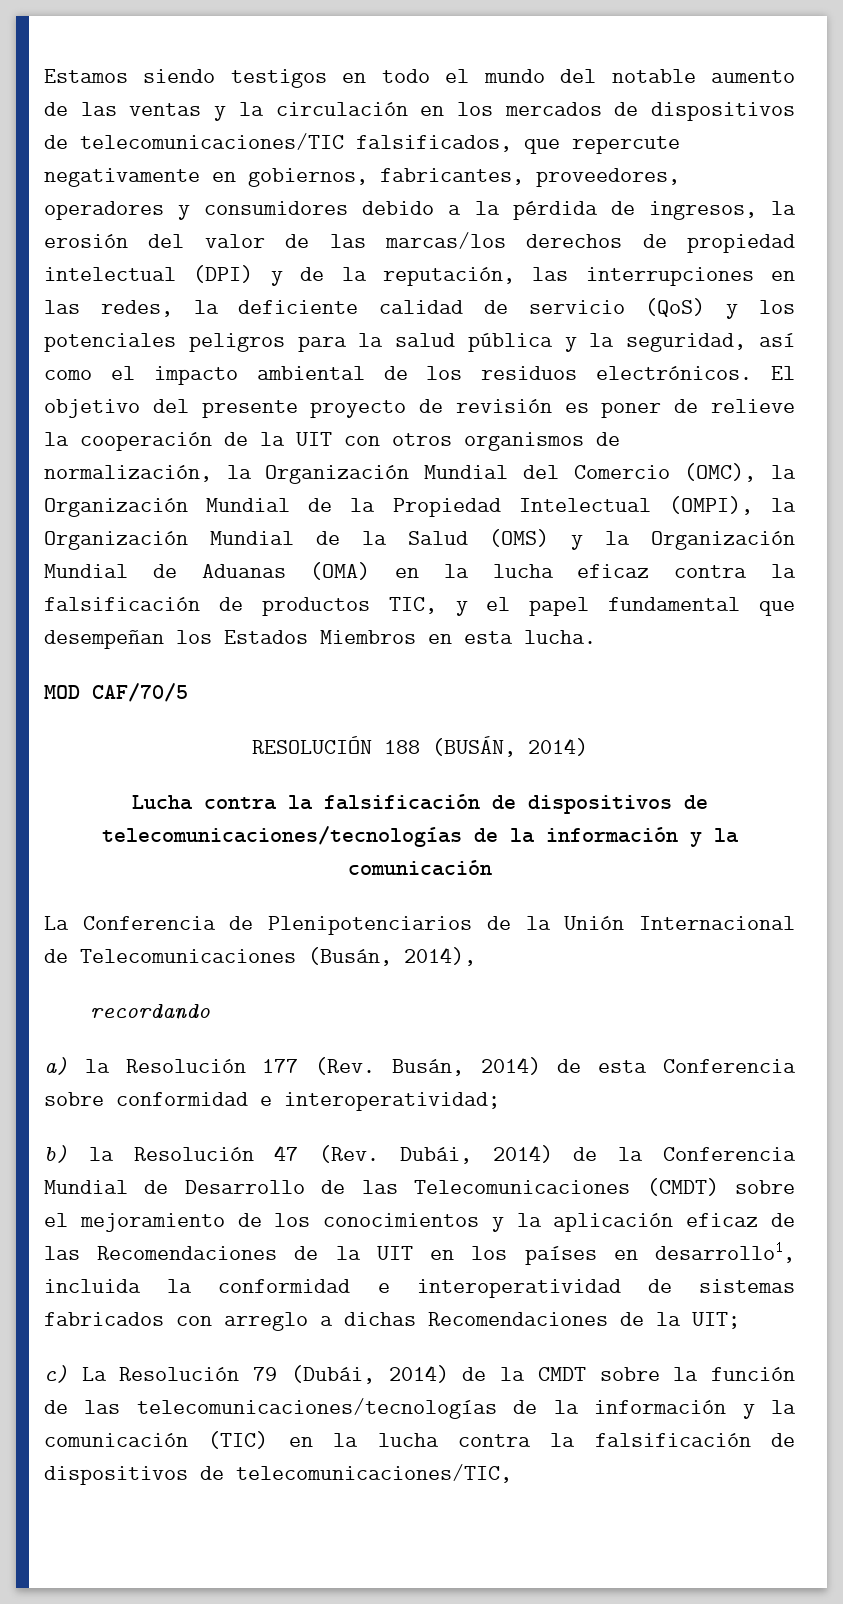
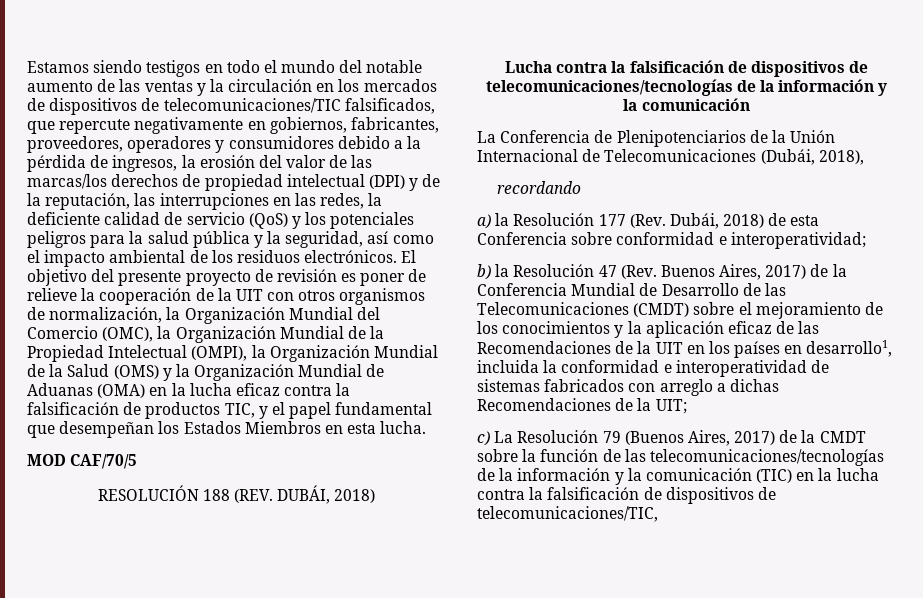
- RESOLUCIÓN 188 (BUSÁN, 2014)
+ RESOLUCIÓN 188 (REV. DUBÁI, 2018)
- La Conferencia de Plenipotenciarios de la Unión Internacional de Telecomunicaciones (Busán, 2014),
+ La Conferencia de Plenipotenciarios de la Unión Internacional de Telecomunicaciones (Dubái, 2018),
- a) la Resolución 177 (Rev. Busán, 2014) de esta Conferencia sobre conformidad e interoperatividad;
+ a) la Resolución 177 (Rev. Dubái, 2018) de esta Conferencia sobre conformidad e interoperatividad;
- b) la Resolución 47 (Rev. Dubái, 2014) de la Conferencia Mundial de Desarrollo de las Telecomunicaciones (CMDT) sobre el mejoramiento de los conocimientos y la aplicación eficaz de las Recomendaciones de la UIT en los países en desarrollo1, incluida la conformidad e interoperatividad de sistemas fabricados con arreglo a dichas Recomendaciones de la UIT;
+ b) la Resolución 47 (Rev. Buenos Aires, 2017) de la Conferencia Mundial de Desarrollo de las Telecomunicaciones (CMDT) sobre el mejoramiento de los conocimientos y la aplicación eficaz de las Recomendaciones de la UIT en los países en desarrollo1, incluida la conformidad e interoperatividad de sistemas fabricados con arreglo a dichas Recomendaciones de la UIT;
- c) La Resolución 79 (Dubái, 2014) de la CMDT sobre la función de las telecomunicaciones/tecnologías de la información y la comunicación (TIC) en la lucha contra la falsificación de dispositivos de telecomunicaciones/TIC,
+ c) La Resolución 79 (Buenos Aires, 2017) de la CMDT sobre la función de las telecomunicaciones/tecnologías de la información y la comunicación (TIC) en la lucha contra la falsificación de dispositivos de telecomunicaciones/TIC,

